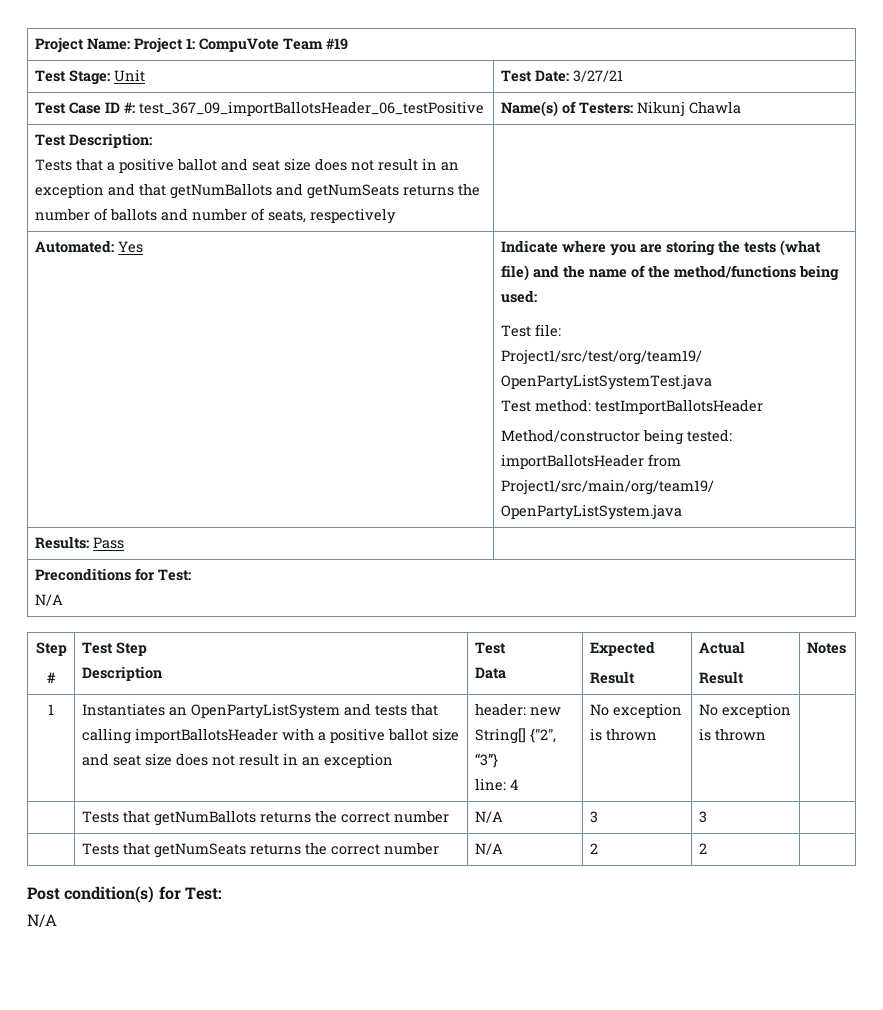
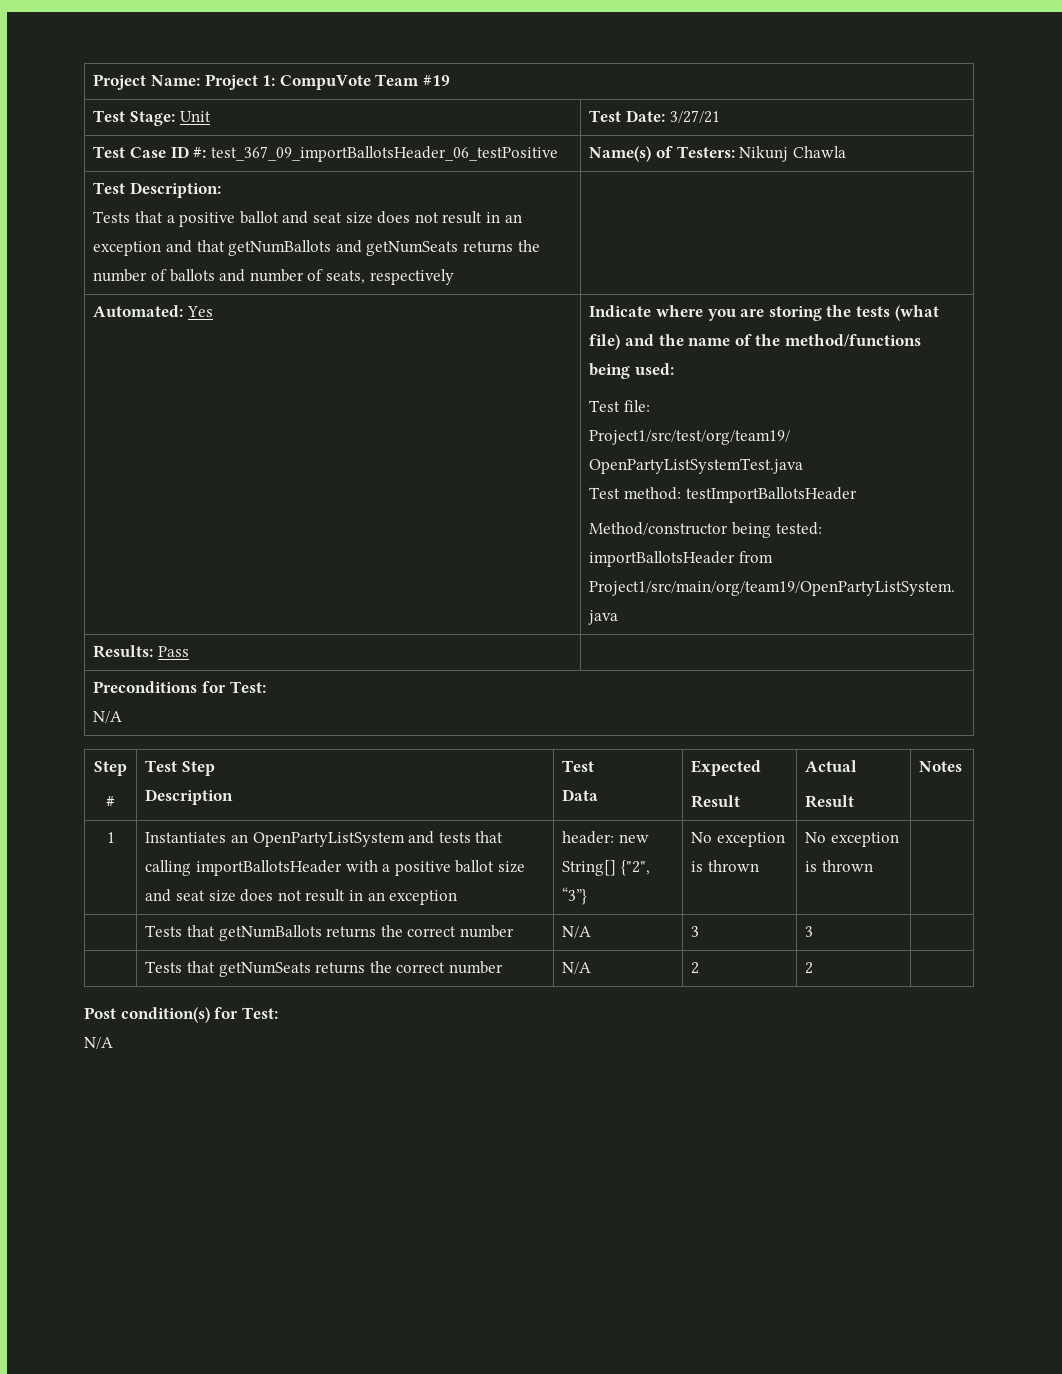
- 1 | Instantiates an OpenPartyListSystem and tests that calling importBallotsHeader with a positive ballot size and seat size does not result in an exception | header: new String[] {"2", “3”}
- line: 4 | No exception is thrown | No exception is thrown |
+ 1 | Instantiates an OpenPartyListSystem and tests that calling importBallotsHeader with a positive ballot size and seat size does not result in an exception | header: new String[] {"2", “3”} | No exception is thrown | No exception is thrown |

